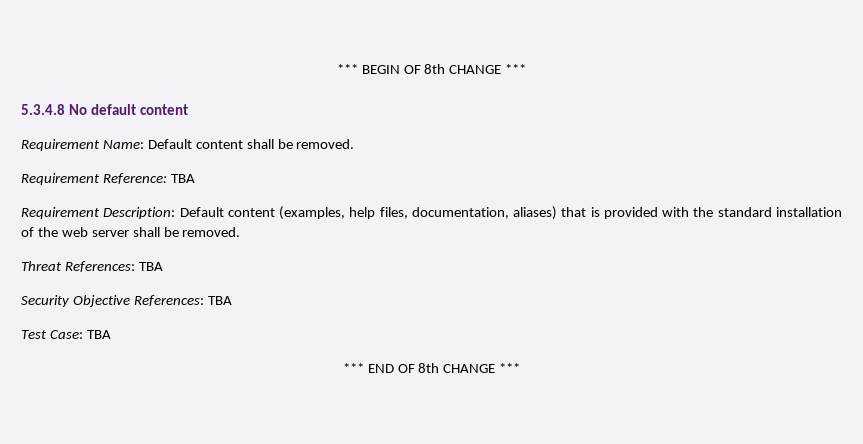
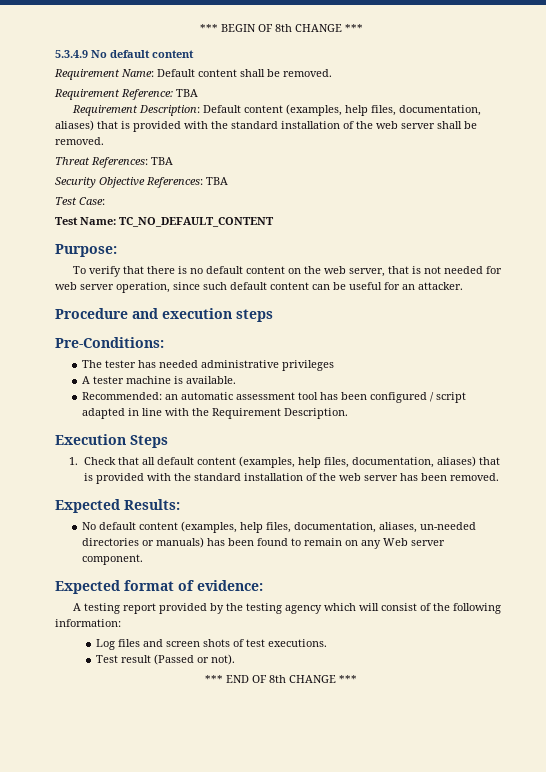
- 5.3.4.8 No default content
+ 5.3.4.9 No default content
- Test Case: TBA
+ Test Case:
+ Test Name: TC_NO_DEFAULT_CONTENT
+ Purpose:
+ To verify that there is no default content on the web server, that is not needed for web server operation, since such default content can be useful for an attacker.
+ Procedure and execution steps
+ Pre-Conditions:
+ The tester has needed administrative privileges
+ A tester machine is available.
+ Recommended: an automatic assessment tool has been configured / script adapted in line with the Requirement Description.
+ Execution Steps
+ 1. Check that all default content (examples, help files, documentation, aliases) that is provided with the standard installation of the web server has been removed.
+ Expected Results:
+ No default content (examples, help files, documentation, aliases, un-needed directories or manuals) has been found to remain on any Web server component.
+ Expected format of evidence:
+ A testing report provided by the testing agency which will consist of the following information:
+ Log files and screen shots of test executions.
+ Test result (Passed or not).

